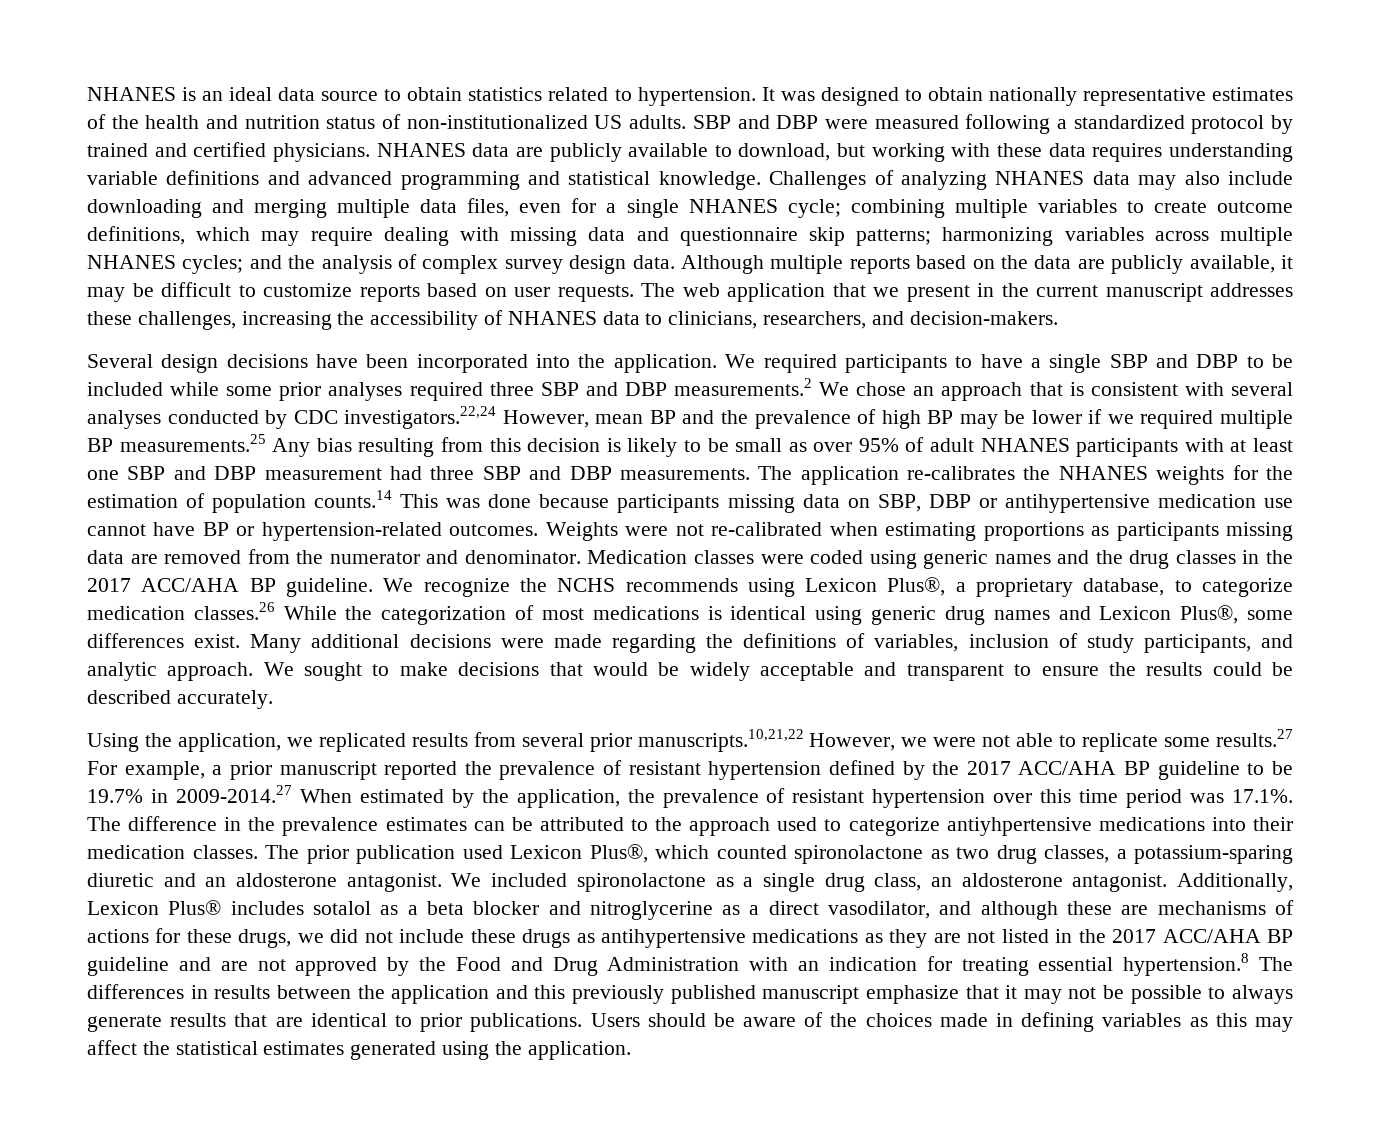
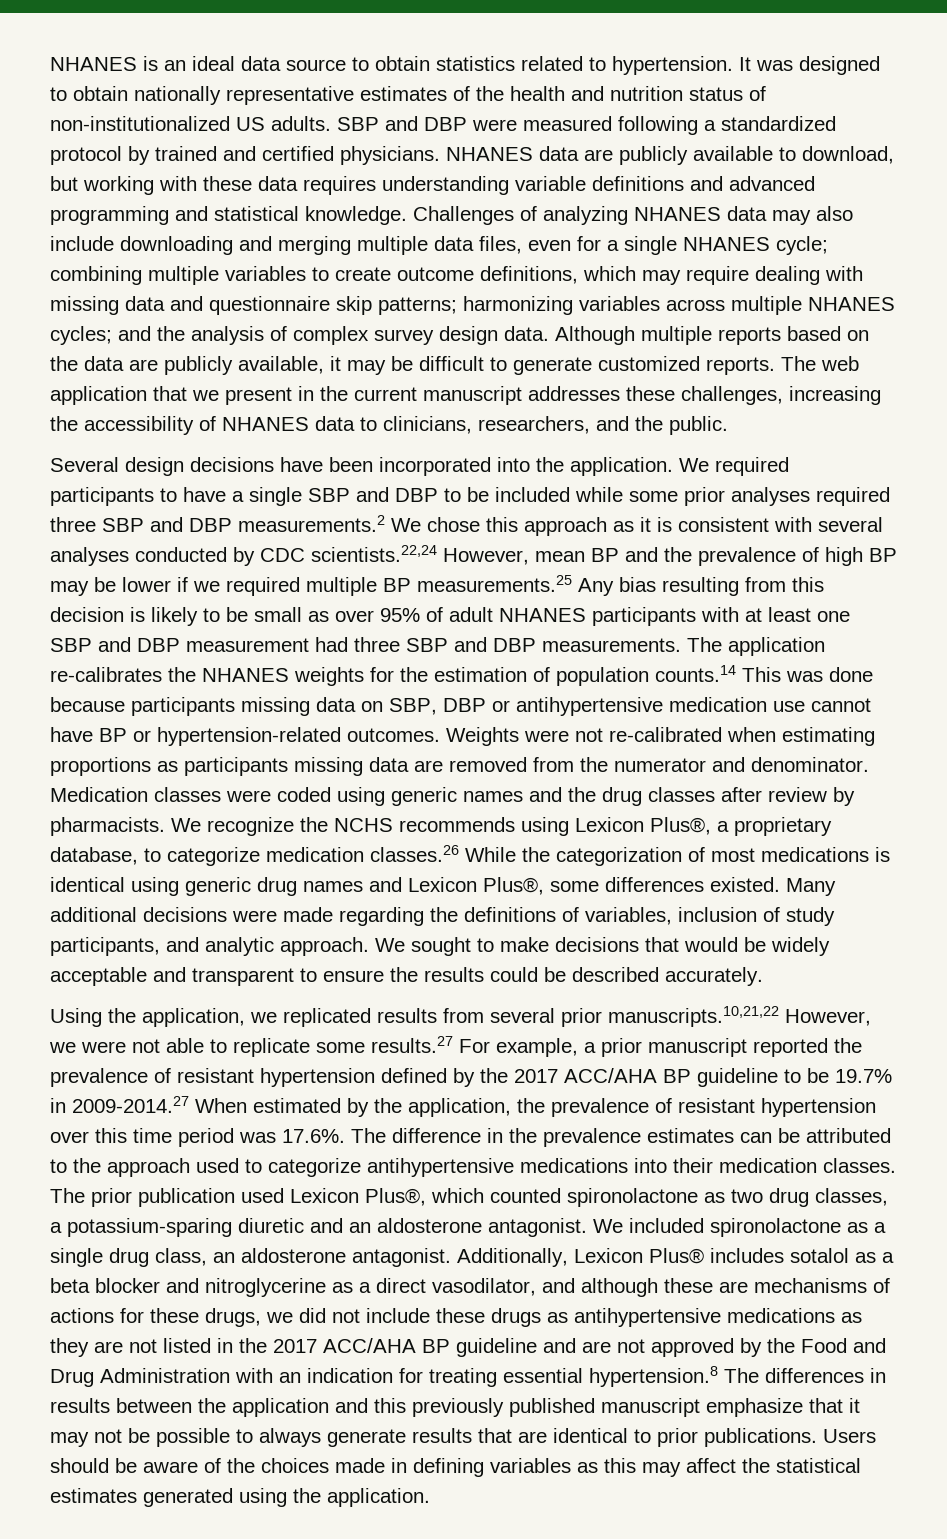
- Although multiple reports based on the data are publicly available, it may be difficult to customize reports based on user requests.
+ Although multiple reports based on the data are publicly available, it may be difficult to generate customized reports.
- The web application that we present in the current manuscript addresses these challenges, increasing the accessibility of NHANES data to clinicians, researchers, and decision-makers.
+ The web application that we present in the current manuscript addresses these challenges, increasing the accessibility of NHANES data to clinicians, researchers, and the public.
- We required participants to have a single SBP and DBP to be included while some prior analyses required three SBP and DBP measurements.2 We chose an approach that is consistent with several analyses conducted by CDC investigators.22,24 However, mean BP and the prevalence of high BP may be lower if we required multiple BP measurements.25 Any bias resulting from this decision is likely to be small as over 95% of adult NHANES participants with at least one SBP and DBP measurement had three SBP and DBP measurements.
+ We required participants to have a single SBP and DBP to be included while some prior analyses required three SBP and DBP measurements.2 We chose this approach as it is consistent with several analyses conducted by CDC scientists.22,24 However, mean BP and the prevalence of high BP may be lower if we required multiple BP measurements.25 Any bias resulting from this decision is likely to be small as over 95% of adult NHANES participants with at least one SBP and DBP measurement had three SBP and DBP measurements.
- Medication classes were coded using generic names and the drug classes in the 2017 ACC/AHA BP guideline.
+ Medication classes were coded using generic names and the drug classes after review by pharmacists.
- We recognize the NCHS recommends using Lexicon Plus®, a proprietary database, to categorize medication classes.26 While the categorization of most medications is identical using generic drug names and Lexicon Plus®, some differences exist.
+ We recognize the NCHS recommends using Lexicon Plus®, a proprietary database, to categorize medication classes.26 While the categorization of most medications is identical using generic drug names and Lexicon Plus®, some differences existed.
- Using the application, we replicated results from several prior manuscripts.10,21,22 However, we were not able to replicate some results.27 For example, a prior manuscript reported the prevalence of resistant hypertension defined by the 2017 ACC/AHA BP guideline to be 19.7% in 2009-2014.27 When estimated by the application, the prevalence of resistant hypertension over this time period was 17.1%. The difference in the prevalence estimates can be attributed to the approach used to categorize antiyhpertensive medications into their medication classes.
+ Using the application, we replicated results from several prior manuscripts.10,21,22 However, we were not able to replicate some results.27 For example, a prior manuscript reported the prevalence of resistant hypertension defined by the 2017 ACC/AHA BP guideline to be 19.7% in 2009-2014.27 When estimated by the application, the prevalence of resistant hypertension over this time period was 17.6%. The difference in the prevalence estimates can be attributed to the approach used to categorize antihypertensive medications into their medication classes.

